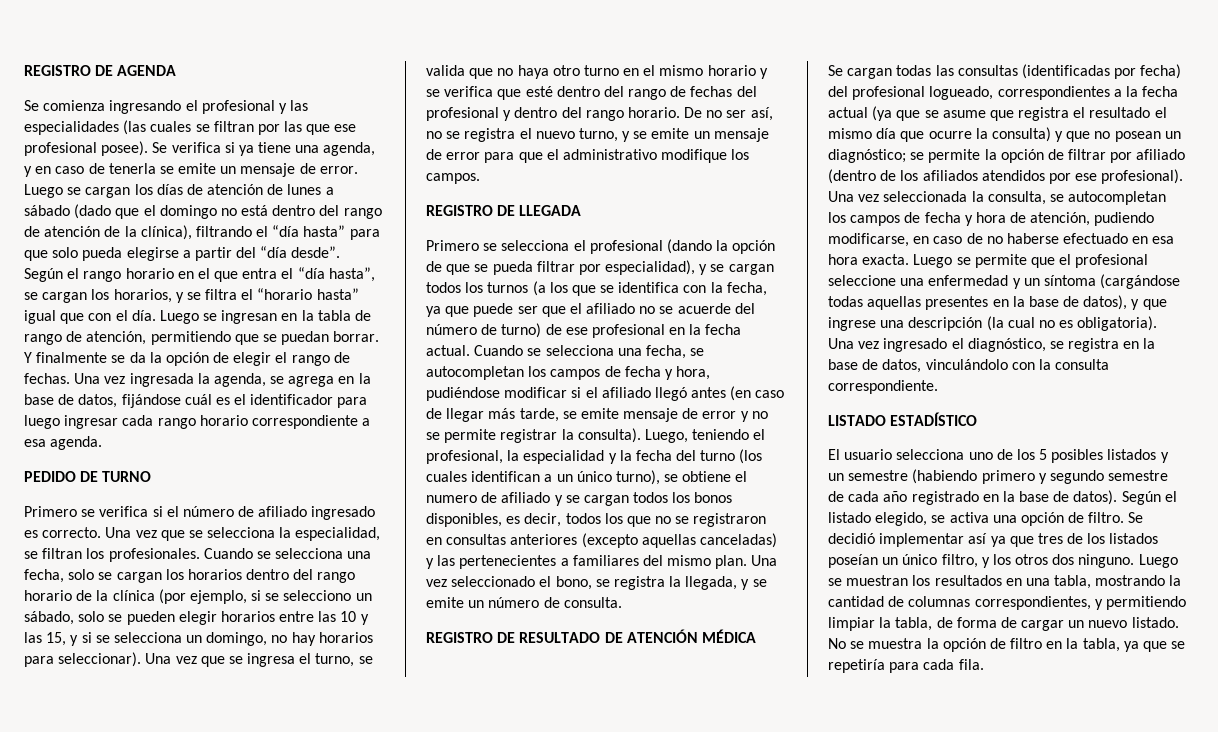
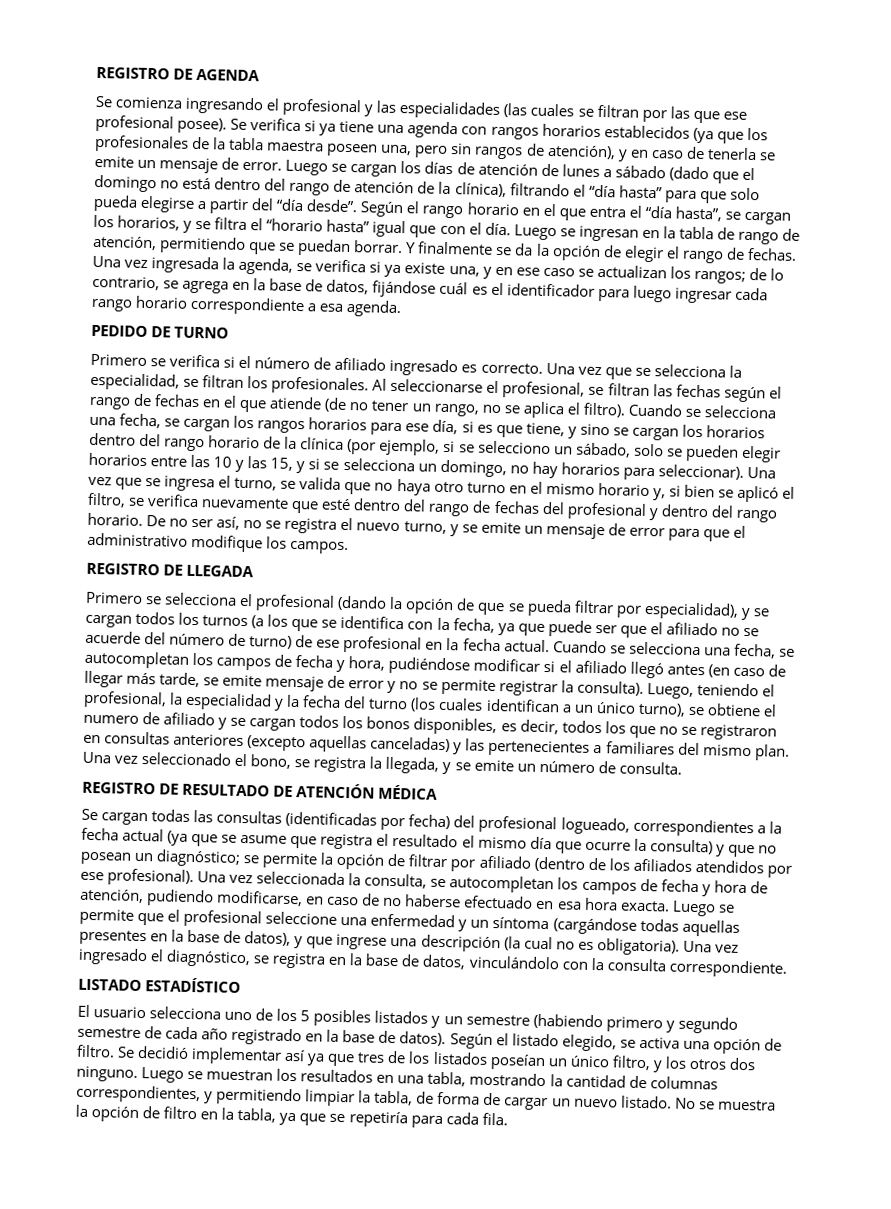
- Se verifica si ya tiene una agenda, y en caso de tenerla se emite un mensaje de error.
+ Se verifica si ya tiene una agenda con rangos horarios establecidos (ya que los profesionales de la tabla maestra poseen una, pero sin rangos de atención), y en caso de tenerla se emite un mensaje de error.
- Una vez ingresada la agenda, se agrega en la base de datos, fijándose cuál es el identificador para luego ingresar cada rango horario correspondiente a esa agenda.
+ Una vez ingresada la agenda, se verifica si ya existe una, y en ese caso se actualizan los rangos; de lo contrario, se agrega en la base de datos, fijándose cuál es el identificador para luego ingresar cada rango horario correspondiente a esa agenda.
- Cuando se selecciona una fecha, solo se cargan los horarios dentro del rango horario de la clínica (por ejemplo, si se selecciono un sábado, solo se pueden elegir horarios entre las 10 y las 15, y si se selecciona un domingo, no hay horarios para seleccionar).
+ Al seleccionarse el profesional, se filtran las fechas según el rango de fechas en el que atiende (de no tener un rango, no se aplica el filtro). Cuando se selecciona una fecha, se cargan los rangos horarios para ese día, si es que tiene, y sino se cargan los horarios dentro del rango horario de la clínica (por ejemplo, si se selecciono un sábado, solo se pueden elegir horarios entre las 10 y las 15, y si se selecciona un domingo, no hay horarios para seleccionar).
- Una vez que se ingresa el turno, se valida que no haya otro turno en el mismo horario y se verifica que esté dentro del rango de fechas del profesional y dentro del rango horario.
+ Una vez que se ingresa el turno, se valida que no haya otro turno en el mismo horario y, si bien se aplicó el filtro, se verifica nuevamente que esté dentro del rango de fechas del profesional y dentro del rango horario.

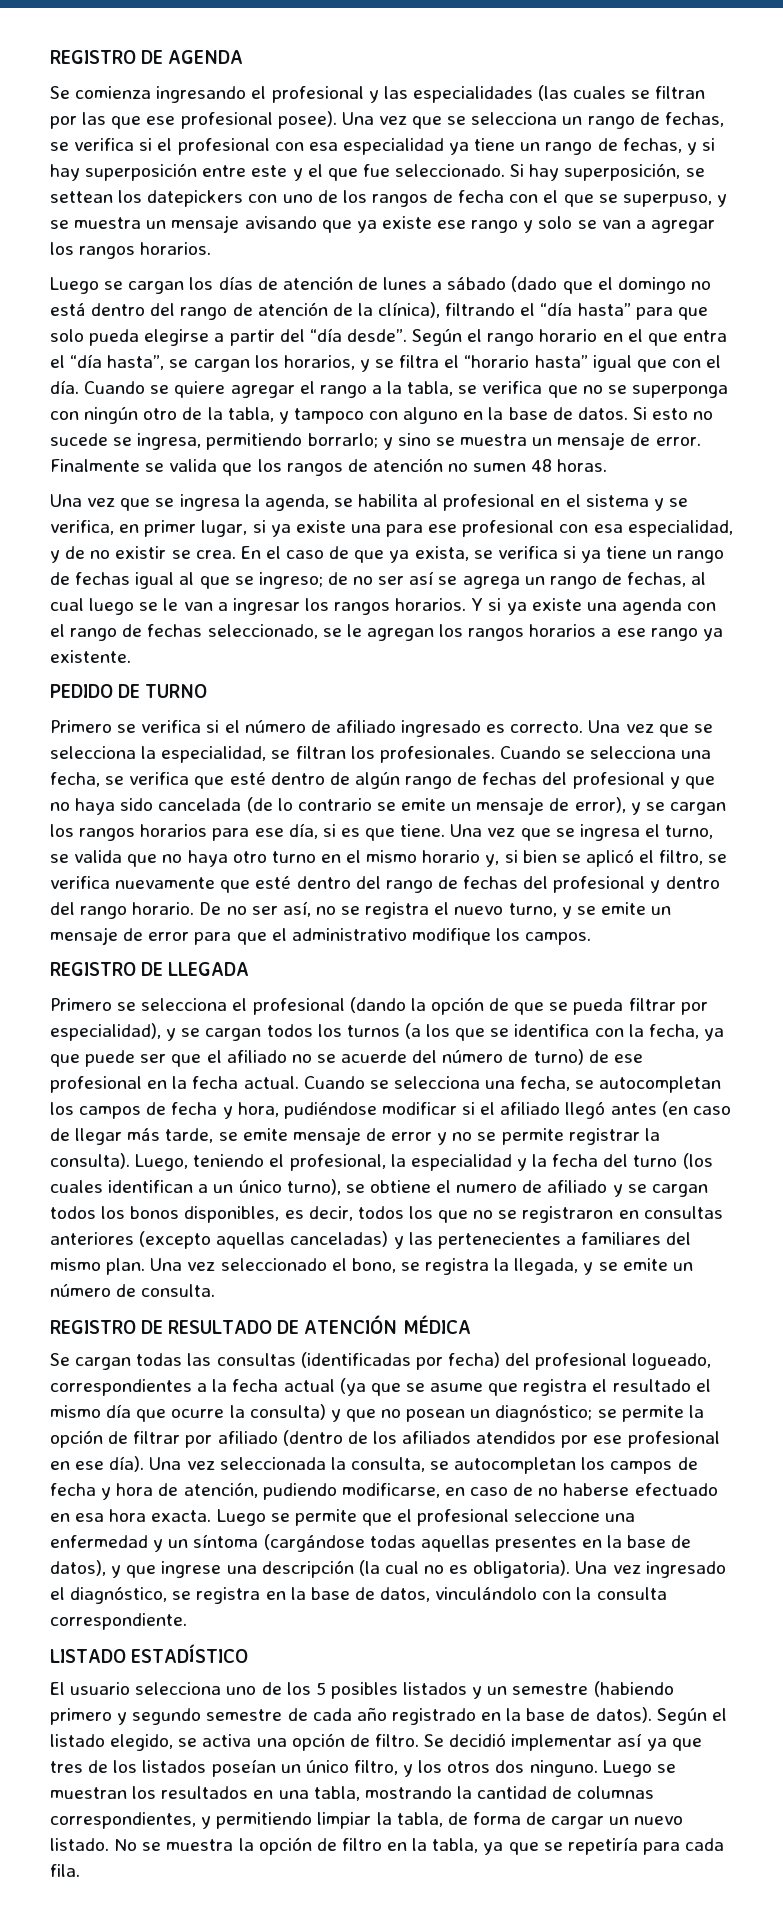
- Se verifica si ya tiene una agenda con rangos horarios establecidos (ya que los profesionales de la tabla maestra poseen una, pero sin rangos de atención), y en caso de tenerla se emite un mensaje de error. Luego se cargan los días de atención de lunes a sábado (dado que el domingo no está dentro del rango de atención de la clínica), filtrando el “día hasta” para que solo pueda elegirse a partir del “día desde”.
+ Una vez que se selecciona un rango de fechas, se verifica si el profesional con esa especialidad ya tiene un rango de fechas, y si hay superposición entre este y el que fue seleccionado. Si hay superposición, se settean los datepickers con uno de los rangos de fecha con el que se superpuso, y se muestra un mensaje avisando que ya existe ese rango y solo se van a agregar los rangos horarios.
+ Luego se cargan los días de atención de lunes a sábado (dado que el domingo no está dentro del rango de atención de la clínica), filtrando el “día hasta” para que solo pueda elegirse a partir del “día desde”.
- Luego se ingresan en la tabla de rango de atención, permitiendo que se puedan borrar. Y finalmente se da la opción de elegir el rango de fechas. Una vez ingresada la agenda, se verifica si ya existe una, y en ese caso se actualizan los rangos; de lo contrario, se agrega en la base de datos, fijándose cuál es el identificador para luego ingresar cada rango horario correspondiente a esa agenda.
+ Cuando se quiere agregar el rango a la tabla, se verifica que no se superponga con ningún otro de la tabla, y tampoco con alguno en la base de datos. Si esto no sucede se ingresa, permitiendo borrarlo; y sino se muestra un mensaje de error. Finalmente se valida que los rangos de atención no sumen 48 horas.
+ Una vez que se ingresa la agenda, se habilita al profesional en el sistema y se verifica, en primer lugar, si ya existe una para ese profesional con esa especialidad, y de no existir se crea. En el caso de que ya exista, se verifica si ya tiene un rango de fechas igual al que se ingreso; de no ser así se agrega un rango de fechas, al cual luego se le van a ingresar los rangos horarios. Y si ya existe una agenda con el rango de fechas seleccionado, se le agregan los rangos horarios a ese rango ya existente.
- Al seleccionarse el profesional, se filtran las fechas según el rango de fechas en el que atiende (de no tener un rango, no se aplica el filtro). Cuando se selecciona una fecha, se cargan los rangos horarios para ese día, si es que tiene, y sino se cargan los horarios dentro del rango horario de la clínica (por ejemplo, si se selecciono un sábado, solo se pueden elegir horarios entre las 10 y las 15, y si se selecciona un domingo, no hay horarios para seleccionar).
+ Cuando se selecciona una fecha, se verifica que esté dentro de algún rango de fechas del profesional y que no haya sido cancelada (de lo contrario se emite un mensaje de error), y se cargan los rangos horarios para ese día, si es que tiene.
- Se cargan todas las consultas (identificadas por fecha) del profesional logueado, correspondientes a la fecha actual (ya que se asume que registra el resultado el mismo día que ocurre la consulta) y que no posean un diagnóstico; se permite la opción de filtrar por afiliado (dentro de los afiliados atendidos por ese profesional).
+ Se cargan todas las consultas (identificadas por fecha) del profesional logueado, correspondientes a la fecha actual (ya que se asume que registra el resultado el mismo día que ocurre la consulta) y que no posean un diagnóstico; se permite la opción de filtrar por afiliado (dentro de los afiliados atendidos por ese profesional en ese día).

